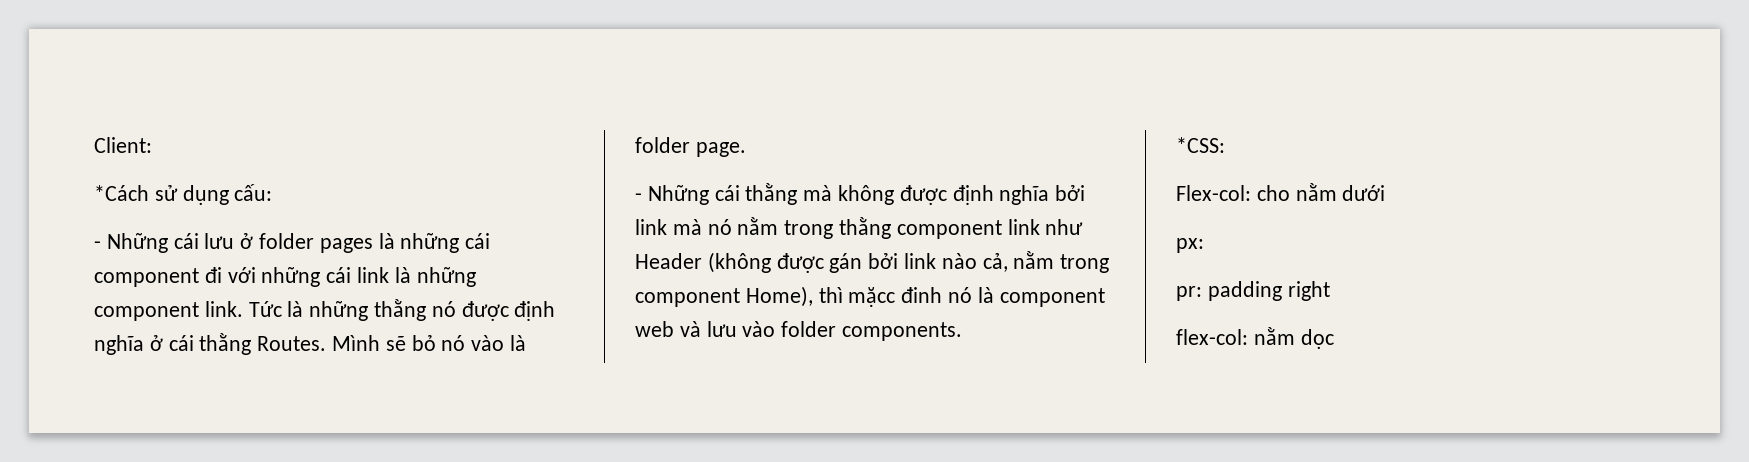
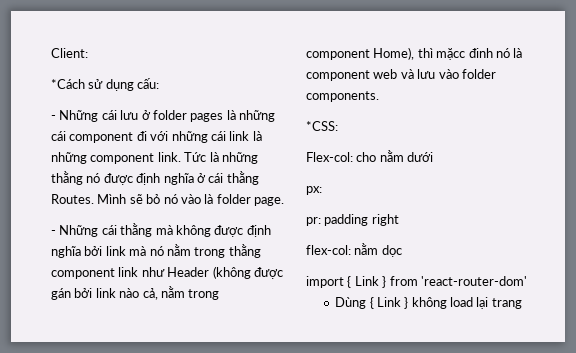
+ import { Link } from 'react-router-dom'
+ Dùng { Link } không load lại trang

